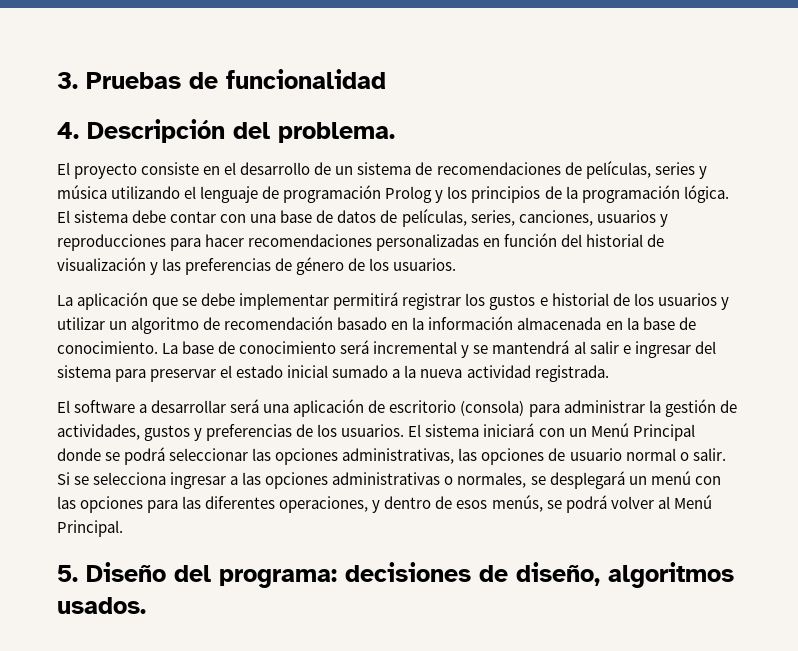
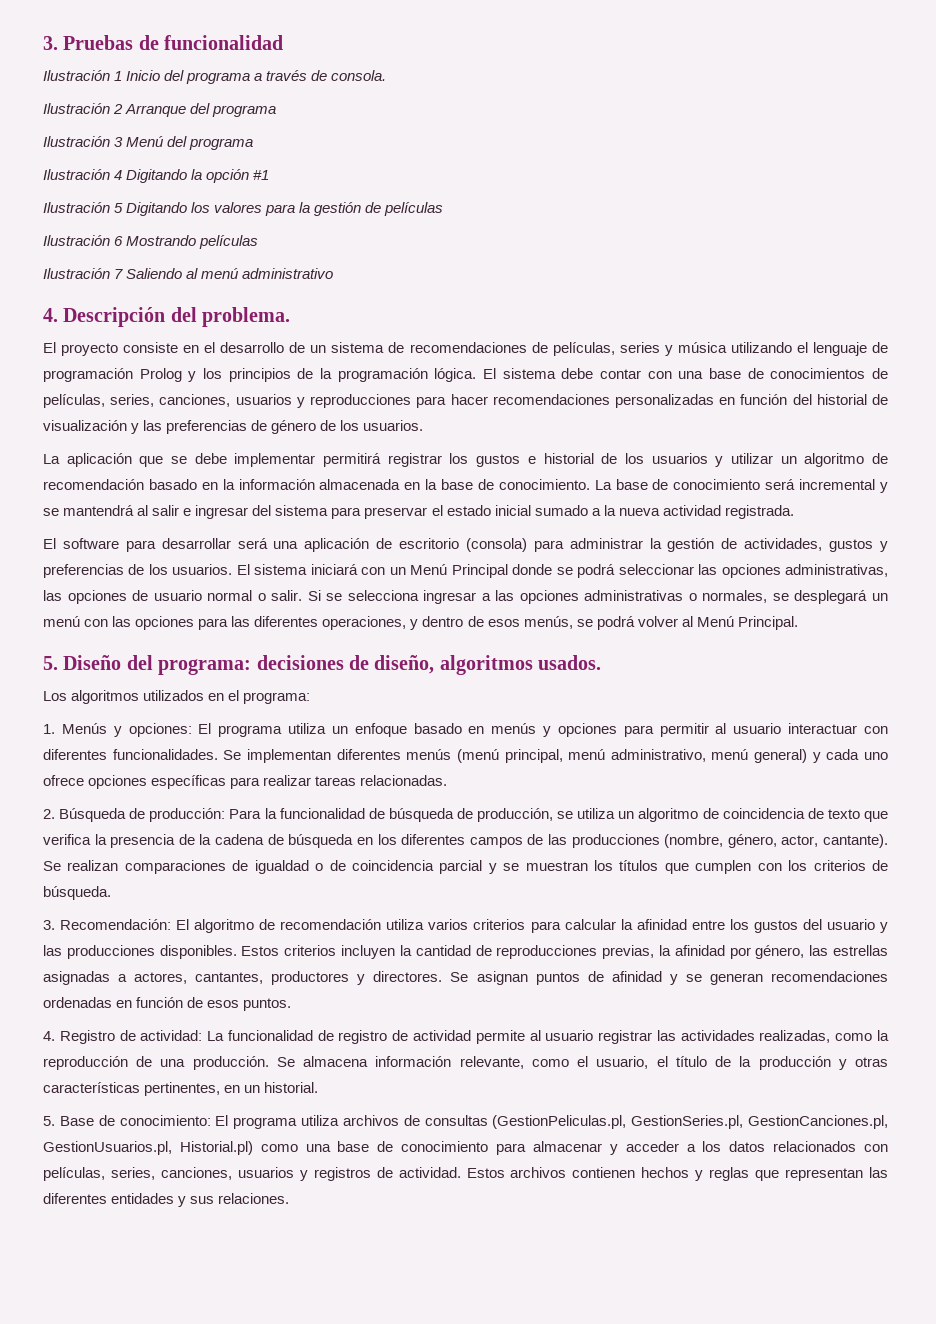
+ Ilustración 1 Inicio del programa a través de consola.
+ Ilustración 2 Arranque del programa
+ Ilustración 3 Menú del programa
+ Ilustración 4 Digitando la opción #1
+ Ilustración 5 Digitando los valores para la gestión de películas
+ Ilustración 6 Mostrando películas
+ Ilustración 7 Saliendo al menú administrativo
- El sistema debe contar con una base de datos de películas, series, canciones, usuarios y reproducciones para hacer recomendaciones personalizadas en función del historial de visualización y las preferencias de género de los usuarios.
+ El sistema debe contar con una base de conocimientos de películas, series, canciones, usuarios y reproducciones para hacer recomendaciones personalizadas en función del historial de visualización y las preferencias de género de los usuarios.
- El software a desarrollar será una aplicación de escritorio (consola) para administrar la gestión de actividades, gustos y preferencias de los usuarios.
+ El software para desarrollar será una aplicación de escritorio (consola) para administrar la gestión de actividades, gustos y preferencias de los usuarios.
+ Los algoritmos utilizados en el programa:
+ 1. Menús y opciones: El programa utiliza un enfoque basado en menús y opciones para permitir al usuario interactuar con diferentes funcionalidades. Se implementan diferentes menús (menú principal, menú administrativo, menú general) y cada uno ofrece opciones específicas para realizar tareas relacionadas.
+ 2. Búsqueda de producción: Para la funcionalidad de búsqueda de producción, se utiliza un algoritmo de coincidencia de texto que verifica la presencia de la cadena de búsqueda en los diferentes campos de las producciones (nombre, género, actor, cantante). Se realizan comparaciones de igualdad o de coincidencia parcial y se muestran los títulos que cumplen con los criterios de búsqueda.
+ 3. Recomendación: El algoritmo de recomendación utiliza varios criterios para calcular la afinidad entre los gustos del usuario y las producciones disponibles. Estos criterios incluyen la cantidad de reproducciones previas, la afinidad por género, las estrellas asignadas a actores, cantantes, productores y directores. Se asignan puntos de afinidad y se generan recomendaciones ordenadas en función de esos puntos.
+ 4. Registro de actividad: La funcionalidad de registro de actividad permite al usuario registrar las actividades realizadas, como la reproducción de una producción. Se almacena información relevante, como el usuario, el título de la producción y otras características pertinentes, en un historial.
+ 5. Base de conocimiento: El programa utiliza archivos de consultas (GestionPeliculas.pl, GestionSeries.pl, GestionCanciones.pl, GestionUsuarios.pl, Historial.pl) como una base de conocimiento para almacenar y acceder a los datos relacionados con películas, series, canciones, usuarios y registros de actividad. Estos archivos contienen hechos y reglas que representan las diferentes entidades y sus relaciones.

